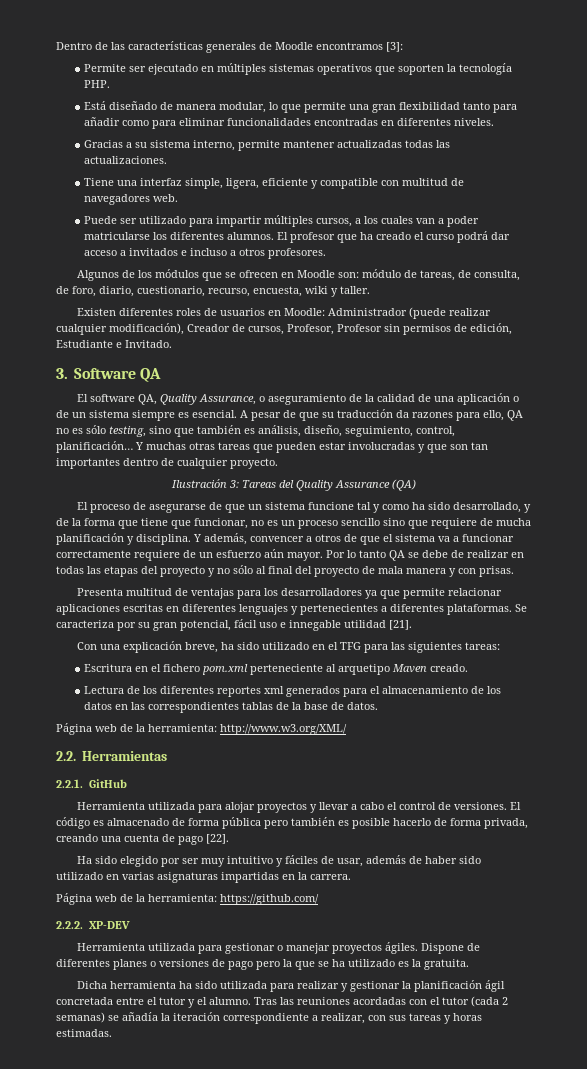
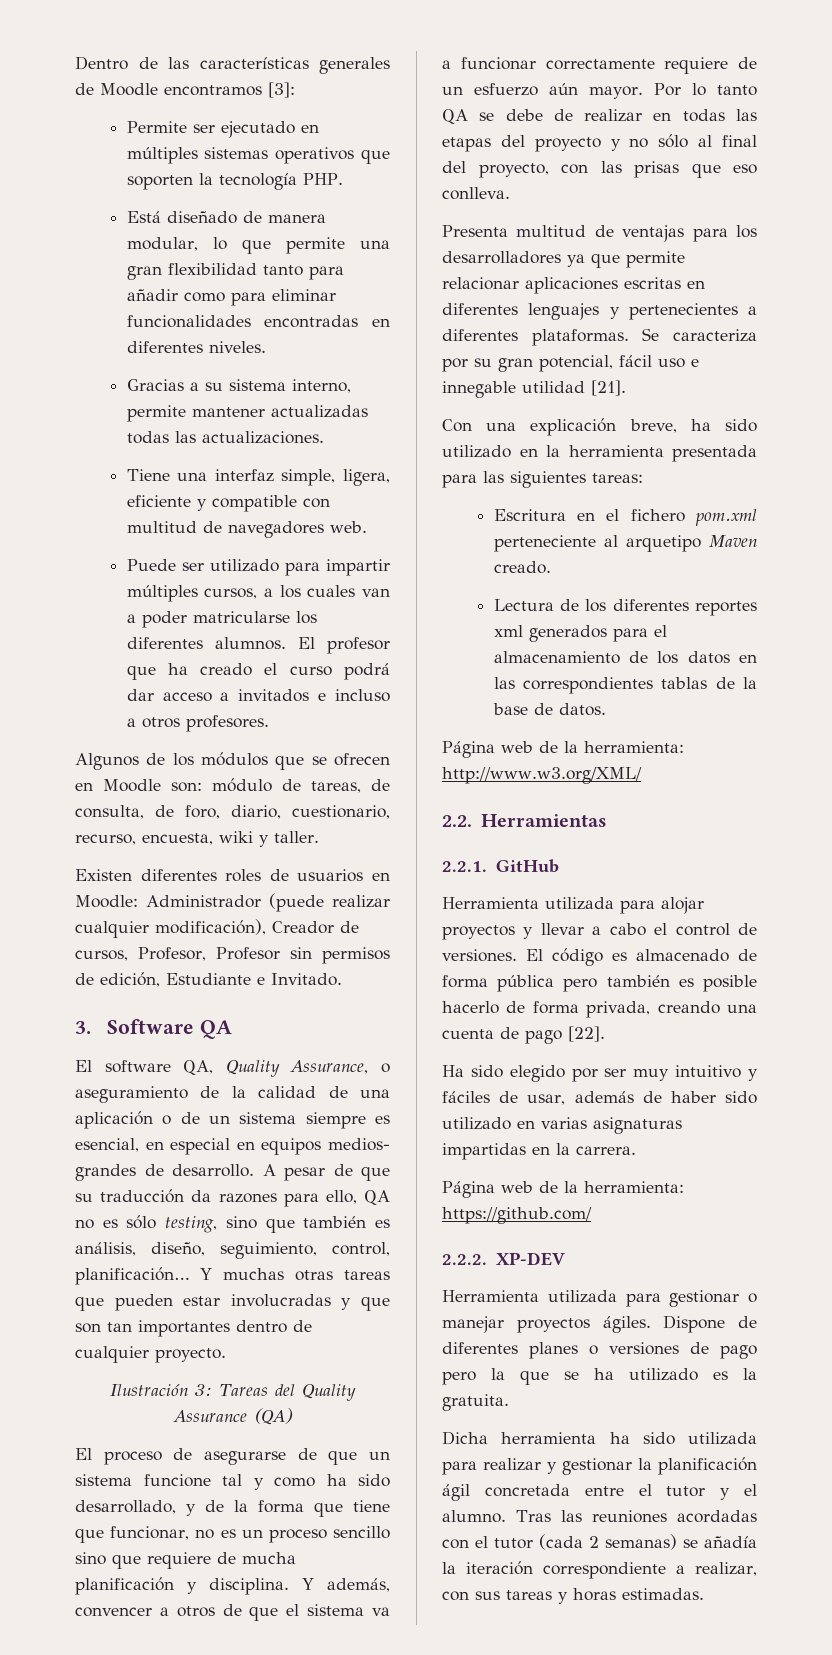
- El software QA, Quality Assurance, o aseguramiento de la calidad de una aplicación o de un sistema siempre es esencial.
+ El software QA, Quality Assurance, o aseguramiento de la calidad de una aplicación o de un sistema siempre es esencial, en especial en equipos medios- grandes de desarrollo.
- Por lo tanto QA se debe de realizar en todas las etapas del proyecto y no sólo al final del proyecto de mala manera y con prisas.
+ Por lo tanto QA se debe de realizar en todas las etapas del proyecto y no sólo al final del proyecto, con las prisas que eso conlleva.
- Con una explicación breve, ha sido utilizado en el TFG para las siguientes tareas:
+ Con una explicación breve, ha sido utilizado en la herramienta presentada para las siguientes tareas:

